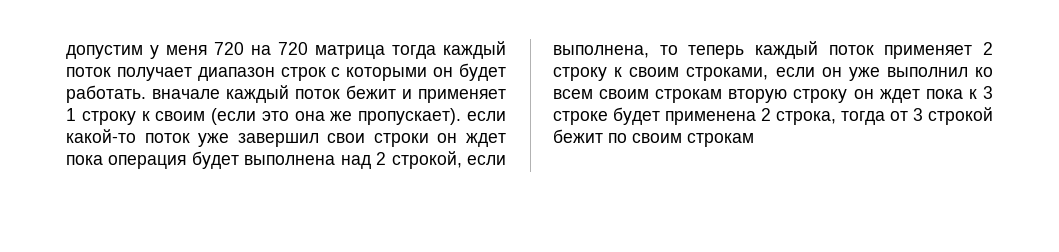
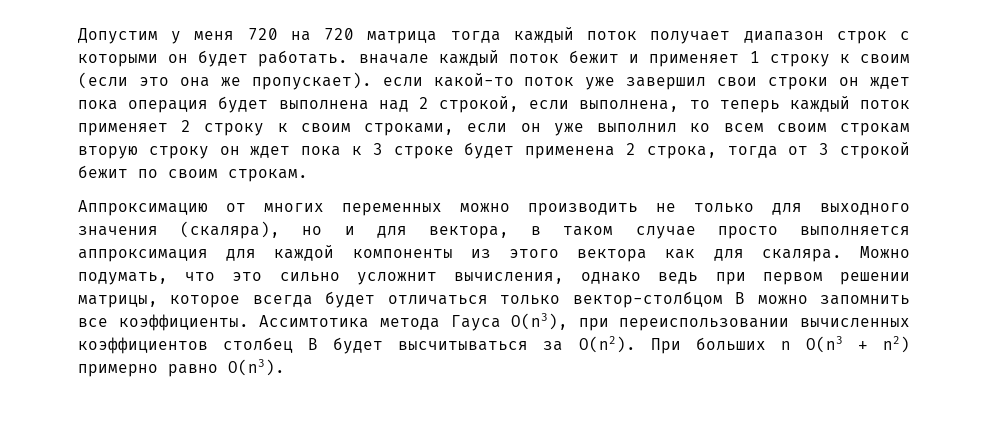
- допустим у меня 720 на 720 матрица тогда каждый поток получает диапазон строк с которыми он будет работать. вначале каждый поток бежит и применяет 1 строку к своим (если это она же пропускает). если какой-то поток уже завершил свои строки он ждет пока операция будет выполнена над 2 строкой, если выполнена, то теперь каждый поток применяет 2 строку к своим строками, если он уже выполнил ко всем своим строкам вторую строку он ждет пока к 3 строке будет применена 2 строка, тогда от 3 строкой бежит по своим строкам
+ Допустим у меня 720 на 720 матрица тогда каждый поток получает диапазон строк с которыми он будет работать. вначале каждый поток бежит и применяет 1 строку к своим (если это она же пропускает). если какой-то поток уже завершил свои строки он ждет пока операция будет выполнена над 2 строкой, если выполнена, то теперь каждый поток применяет 2 строку к своим строками, если он уже выполнил ко всем своим строкам вторую строку он ждет пока к 3 строке будет применена 2 строка, тогда от 3 строкой бежит по своим строкам.
+ Аппроксимацию от многих переменных можно производить не только для выходного значения (скаляра), но и для вектора, в таком случае просто выполняется аппроксимация для каждой компоненты из этого вектора как для скаляра. Можно подумать, что это сильно усложнит вычисления, однако ведь при первом решении матрицы, которое всегда будет отличаться только вектор-столбцом B можно запомнить все коэффициенты. Ассимтотика метода Гауса O(n3), при переиспользовании вычисленных коэффициентов столбец B будет высчитываться за O(n2). При больших n O(n3 + n2) примерно равно O(n3).

